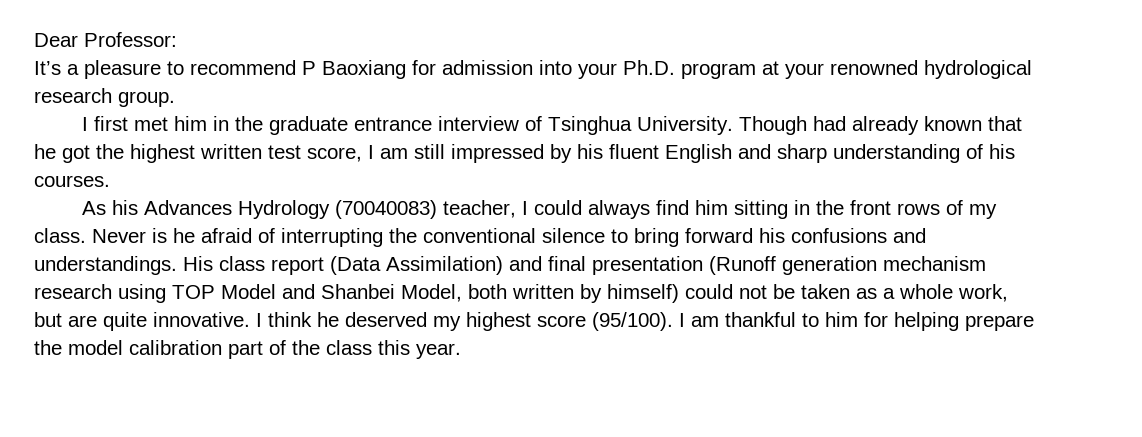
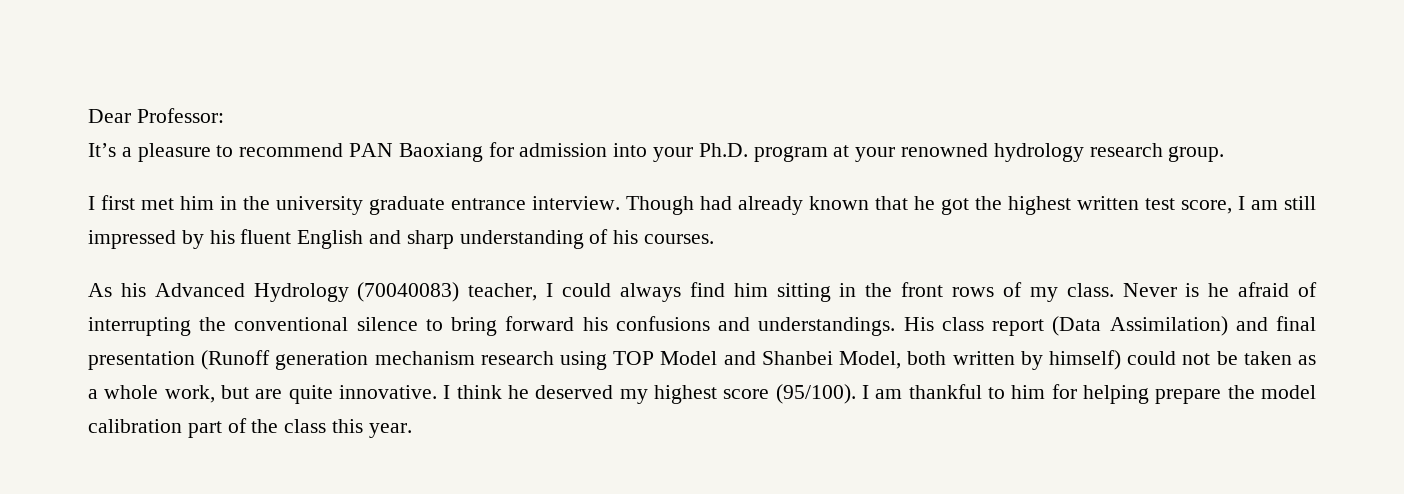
- It’s a pleasure to recommend P Baoxiang for admission into your Ph.D. program at your renowned hydrological research group.
+ It’s a pleasure to recommend PAN Baoxiang for admission into your Ph.D. program at your renowned hydrology research group.
- I first met him in the graduate entrance interview of Tsinghua University.
+ I first met him in the university graduate entrance interview.
- As his Advances Hydrology (70040083) teacher, I could always find him sitting in the front rows of my class.
+ As his Advanced Hydrology (70040083) teacher, I could always find him sitting in the front rows of my class.

